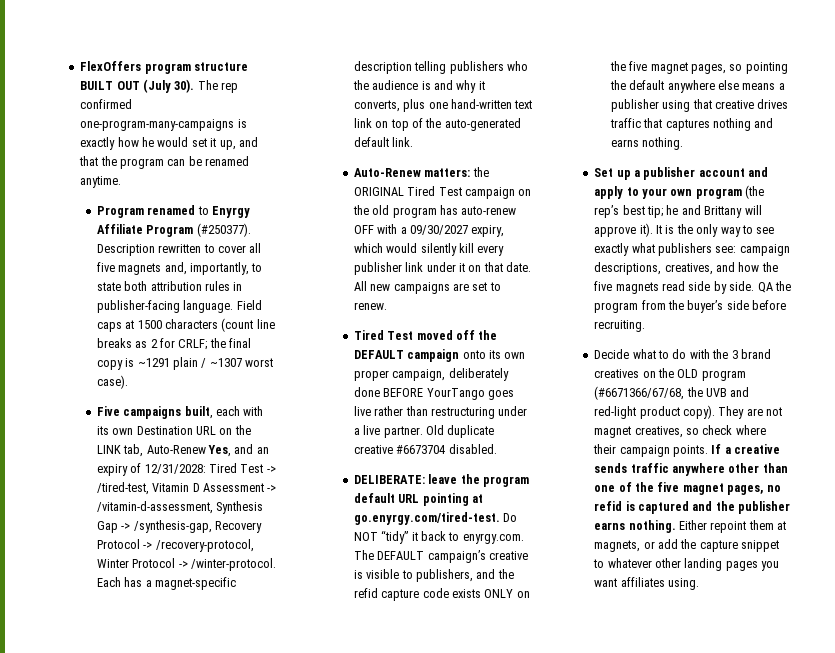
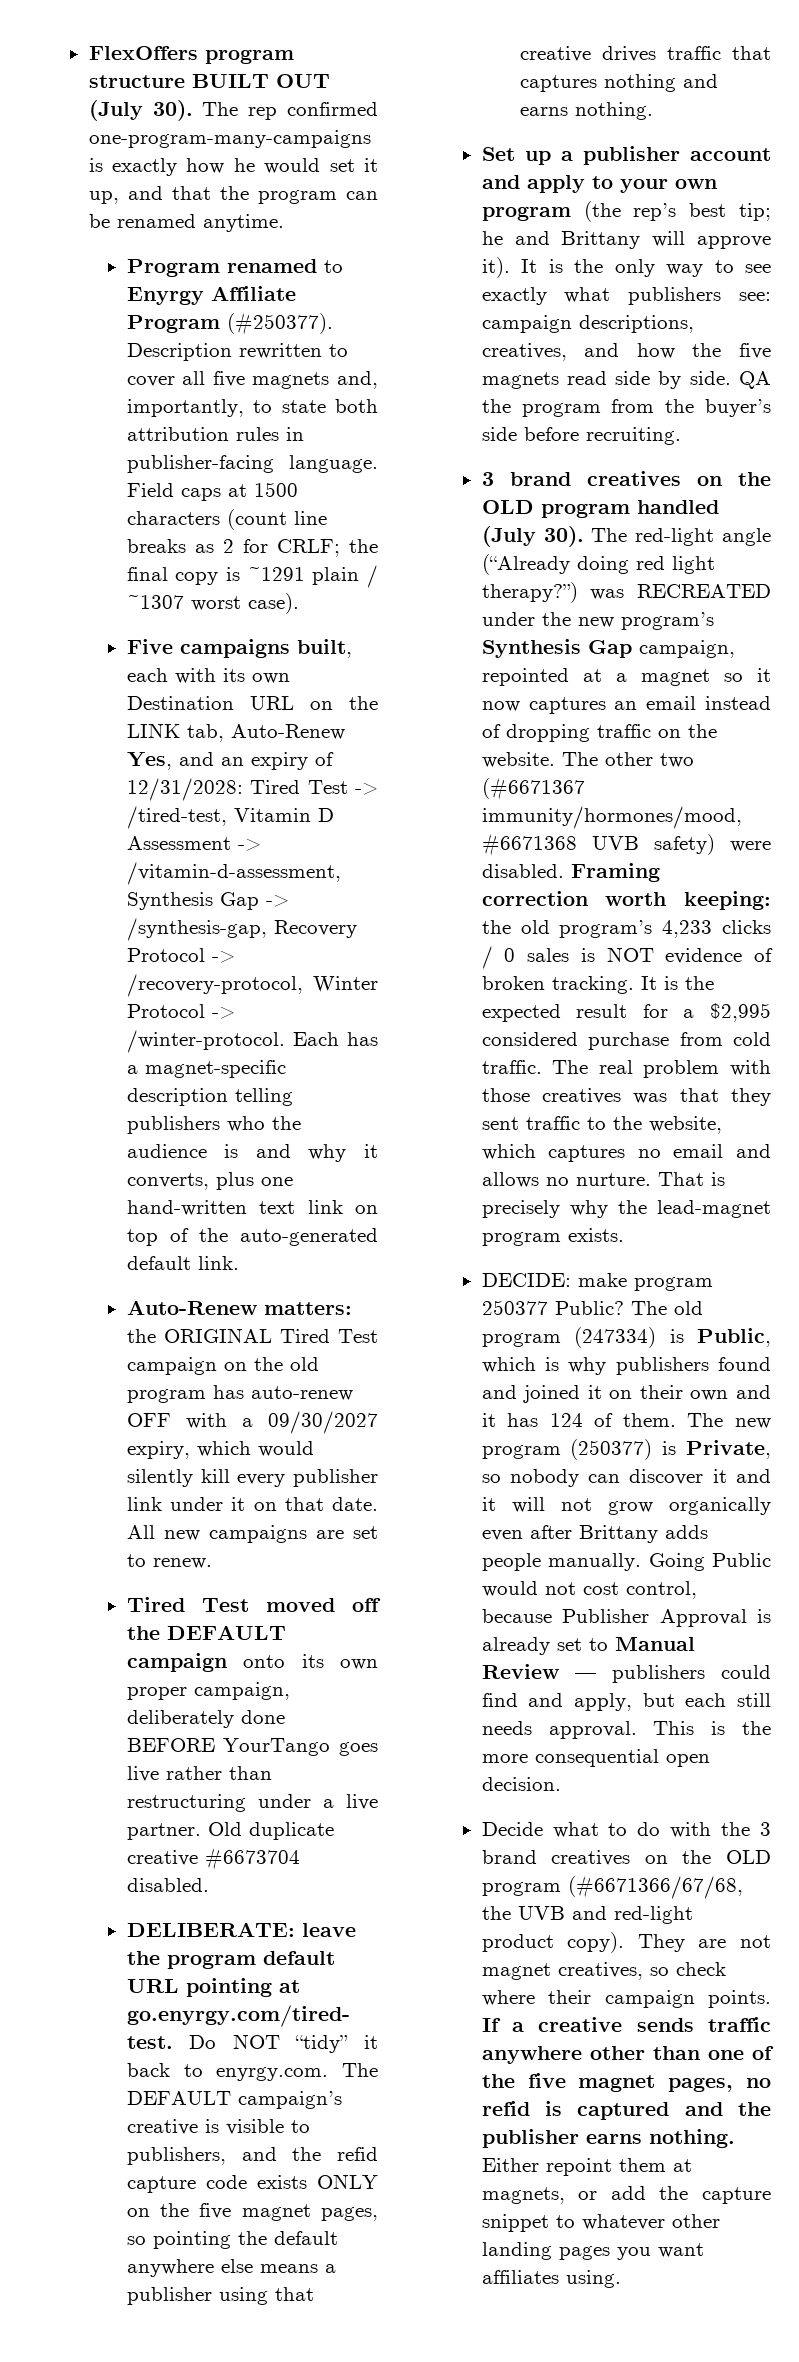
+ 3 brand creatives on the OLD program handled (July 30). The red-light angle (“Already doing red light therapy?”) was RECREATED under the new program’s Synthesis Gap campaign, repointed at a magnet so it now captures an email instead of dropping traffic on the website. The other two (#6671367 immunity/hormones/mood, #6671368 UVB safety) were disabled. Framing correction worth keeping: the old program’s 4,233 clicks / 0 sales is NOT evidence of broken tracking. It is the expected result for a $2,995 considered purchase from cold traffic. The real problem with those creatives was that they sent traffic to the website, which captures no email and allows no nurture. That is precisely why the lead-magnet program exists.
+ DECIDE: make program 250377 Public? The old program (247334) is Public, which is why publishers found and joined it on their own and it has 124 of them. The new program (250377) is Private, so nobody can discover it and it will not grow organically even after Brittany adds people manually. Going Public would not cost control, because Publisher Approval is already set to Manual Review — publishers could find and apply, but each still needs approval. This is the more consequential open decision.

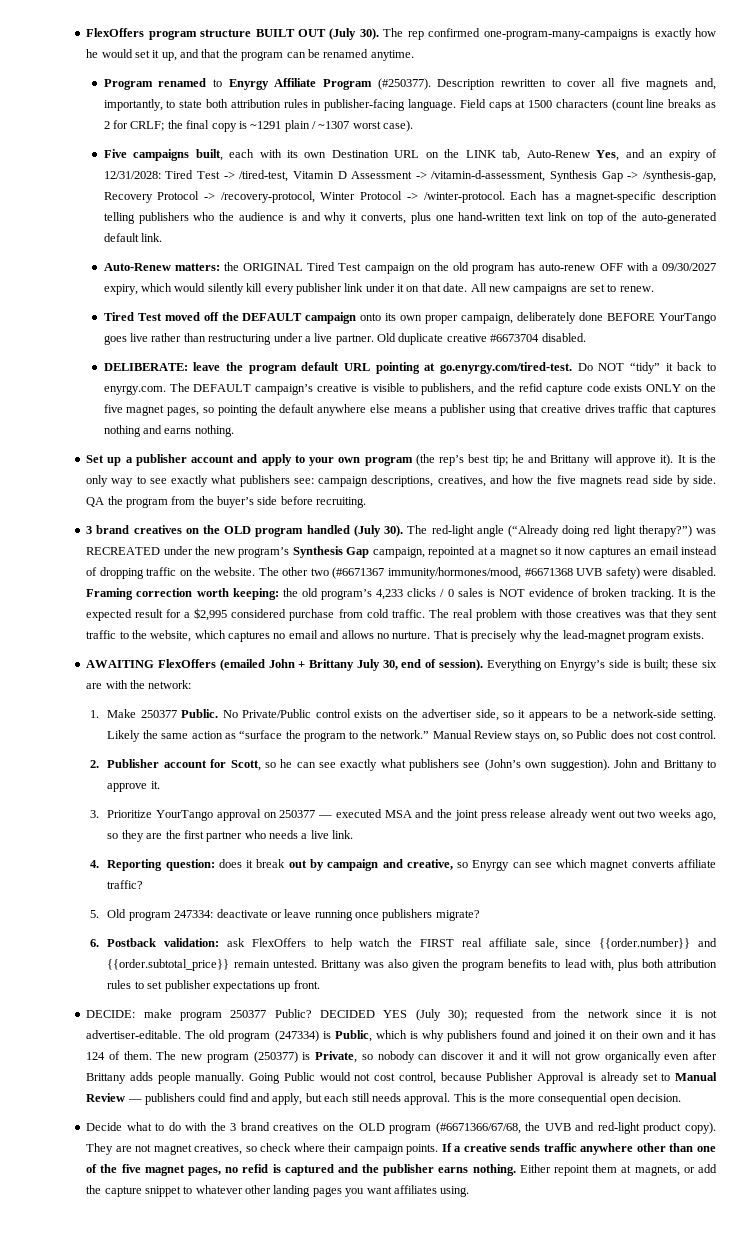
+ AWAITING FlexOffers (emailed John + Brittany July 30, end of session). Everything on Enyrgy’s side is built; these six are with the network:
+ 1. Make 250377 Public. No Private/Public control exists on the advertiser side, so it appears to be a network-side setting. Likely the same action as “surface the program to the network.” Manual Review stays on, so Public does not cost control.
+ 2. Publisher account for Scott, so he can see exactly what publishers see (John’s own suggestion). John and Brittany to approve it.
+ 3. Prioritize YourTango approval on 250377 — executed MSA and the joint press release already went out two weeks ago, so they are the first partner who needs a live link.
+ 4. Reporting question: does it break out by campaign and creative, so Enyrgy can see which magnet converts affiliate traffic?
+ 5. Old program 247334: deactivate or leave running once publishers migrate?
+ 6. Postback validation: ask FlexOffers to help watch the FIRST real affiliate sale, since {{order.number}} and {{order.subtotal_price}} remain untested. Brittany was also given the program benefits to lead with, plus both attribution rules to set publisher expectations up front.
+ DECIDED YES (July 30); requested from the network since it is not advertiser-editable.

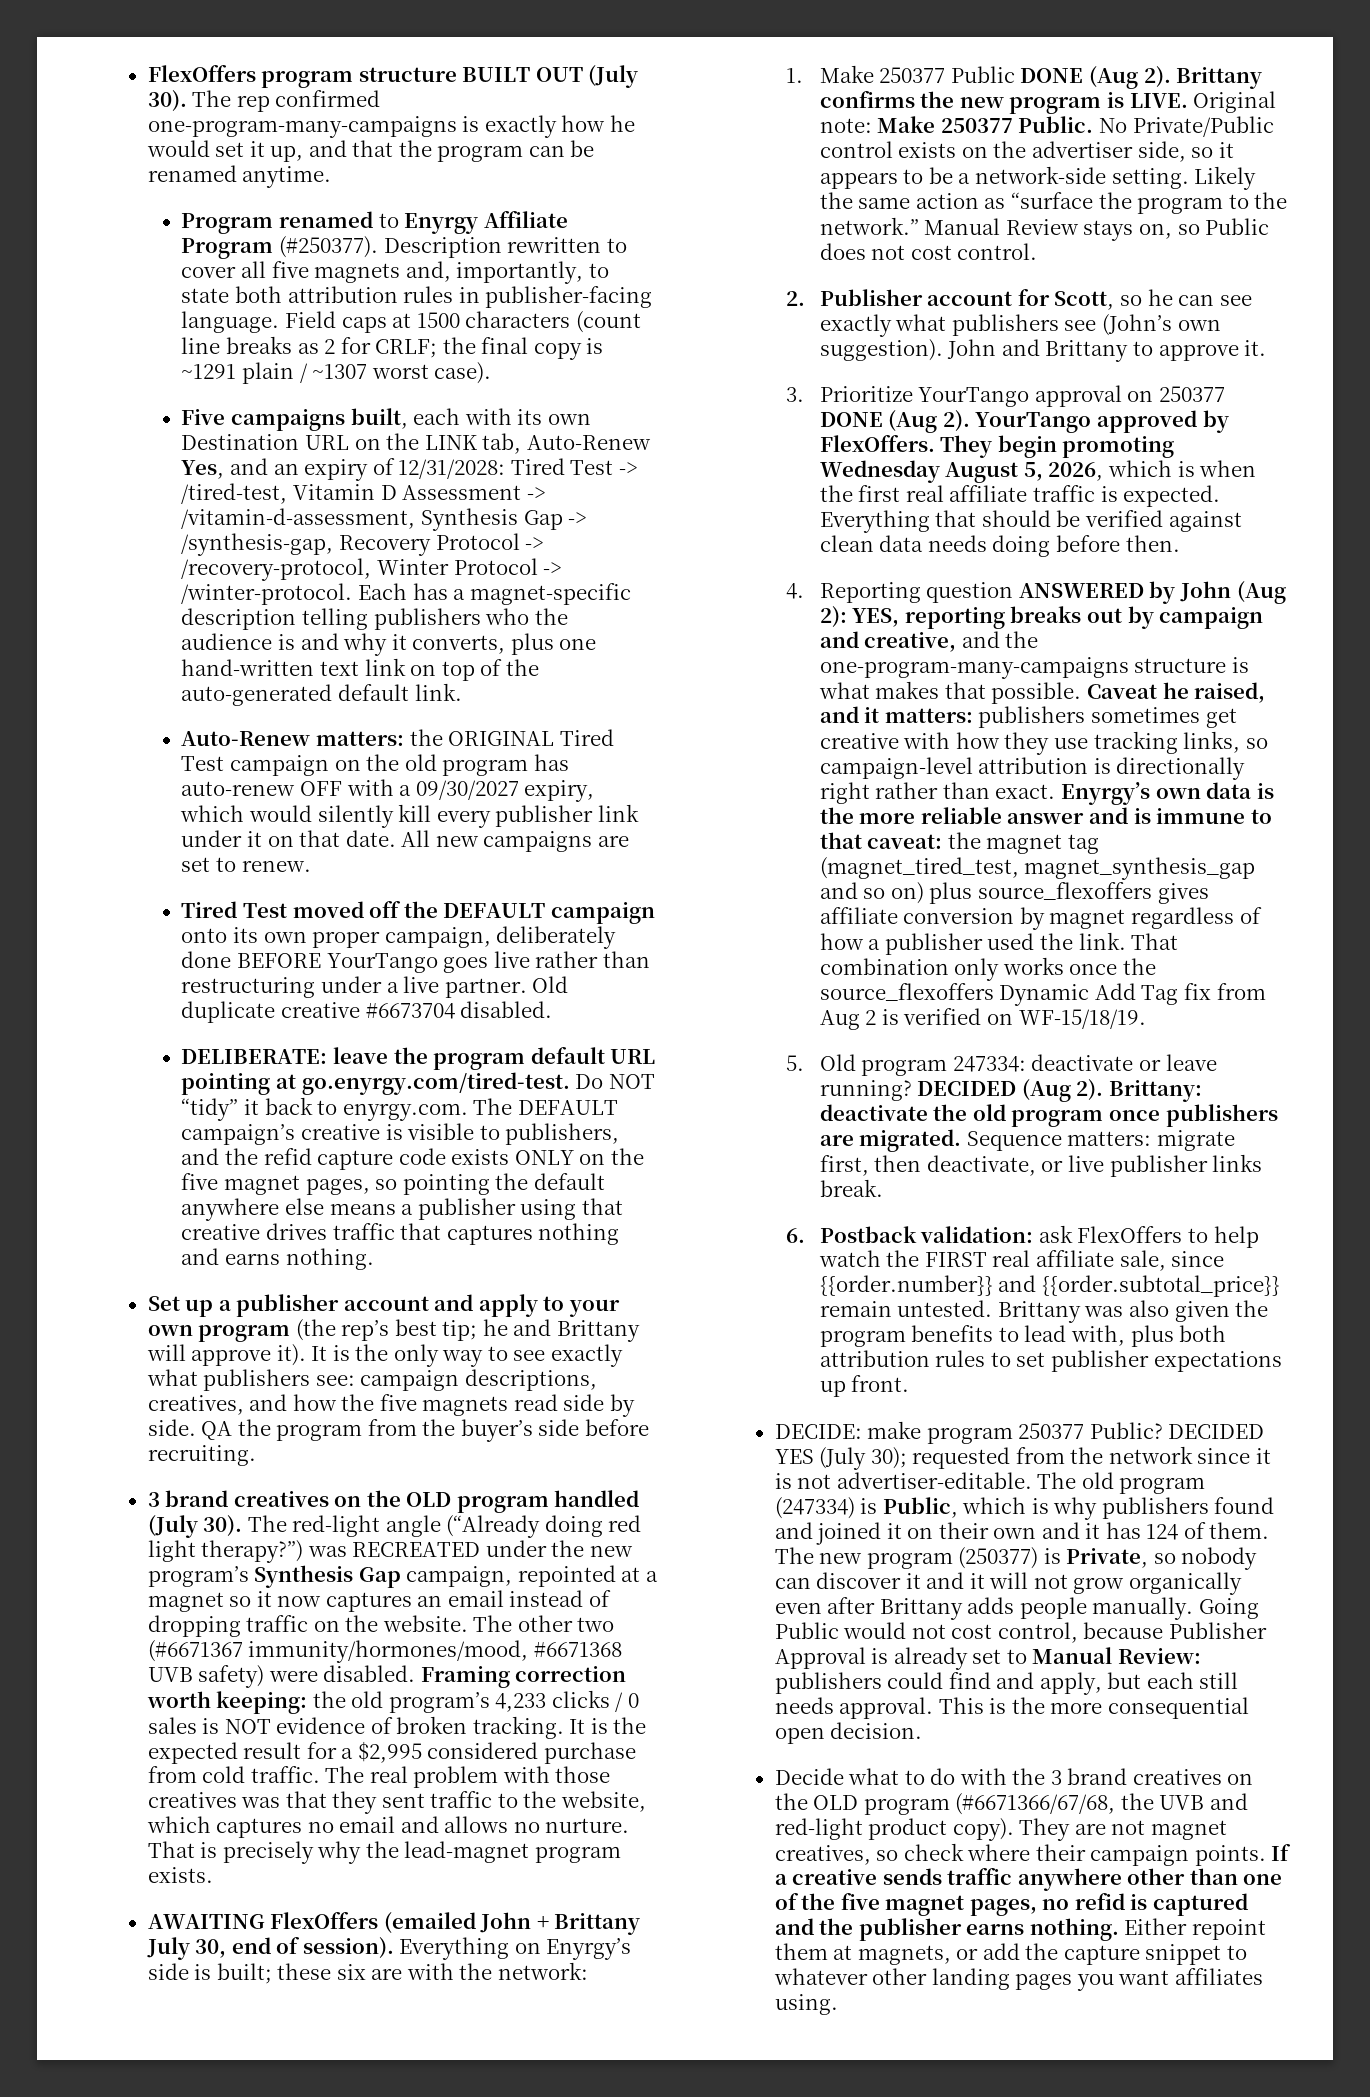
- 1. Make 250377 Public.
+ 1. Make 250377 Public DONE (Aug 2). Brittany confirms the new program is LIVE. Original note: Make 250377 Public.
- 3. Prioritize YourTango approval on 250377 — executed MSA and the joint press release already went out two weeks ago, so they are the first partner who needs a live link.
- 4. Reporting question: does it break out by campaign and creative, so Enyrgy can see which magnet converts affiliate traffic?
+ 3. Prioritize YourTango approval on 250377 DONE (Aug 2). YourTango approved by FlexOffers. They begin promoting Wednesday August 5, 2026, which is when the first real affiliate traffic is expected. Everything that should be verified against clean data needs doing before then.
+ 4. Reporting question ANSWERED by John (Aug 2): YES, reporting breaks out by campaign and creative, and the one-program-many-campaigns structure is what makes that possible. Caveat he raised, and it matters: publishers sometimes get creative with how they use tracking links, so campaign-level attribution is directionally right rather than exact. Enyrgy’s own data is the more reliable answer and is immune to that caveat: the magnet tag (magnet_tired_test, magnet_synthesis_gap and so on) plus source_flexoffers gives affiliate conversion by magnet regardless of how a publisher used the link. That combination only works once the source_flexoffers Dynamic Add Tag fix from Aug 2 is verified on WF-15/18/19.
- 5. Old program 247334: deactivate or leave running once publishers migrate?
+ 5. Old program 247334: deactivate or leave running? DECIDED (Aug 2). Brittany: deactivate the old program once publishers are migrated. Sequence matters: migrate first, then deactivate, or live publisher links break.
- Going Public would not cost control, because Publisher Approval is already set to Manual Review — publishers could find and apply, but each still needs approval.
+ Going Public would not cost control, because Publisher Approval is already set to Manual Review: publishers could find and apply, but each still needs approval.

